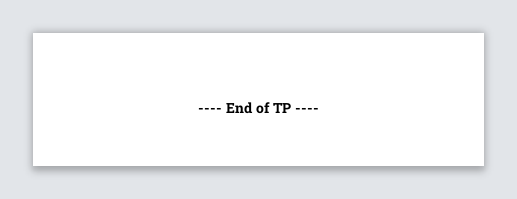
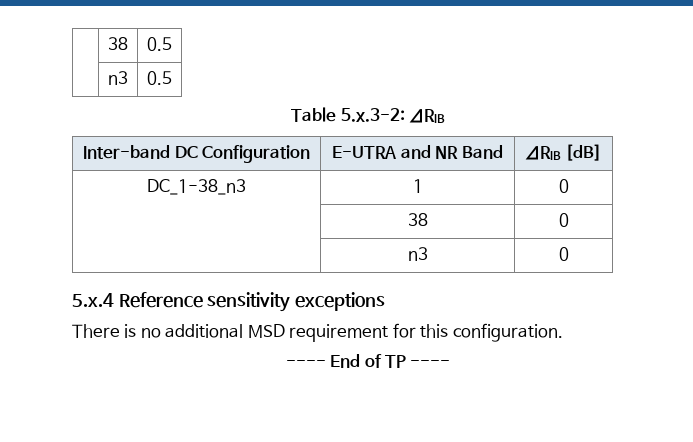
+ | 38 | 0.5
+ | n3 | 0.5
+ Table 5.x.3-2: ΔRIB
+ Inter-band DC Configuration | E-UTRA and NR Band | ΔRIB [dB]
+ DC_1-38_n3 | 1 | 0
+ | 38 | 0
+ | n3 | 0
+ 5.x.4 Reference sensitivity exceptions
+ There is no additional MSD requirement for this configuration.

